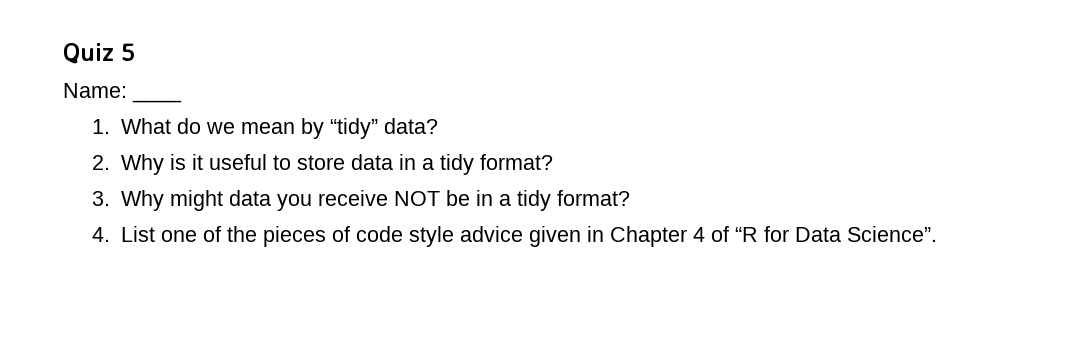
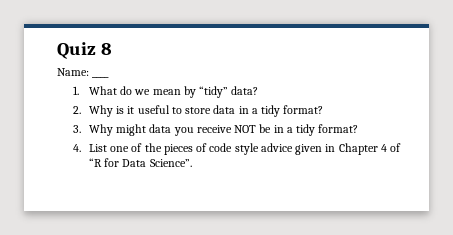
- Quiz 5
+ Quiz 8

